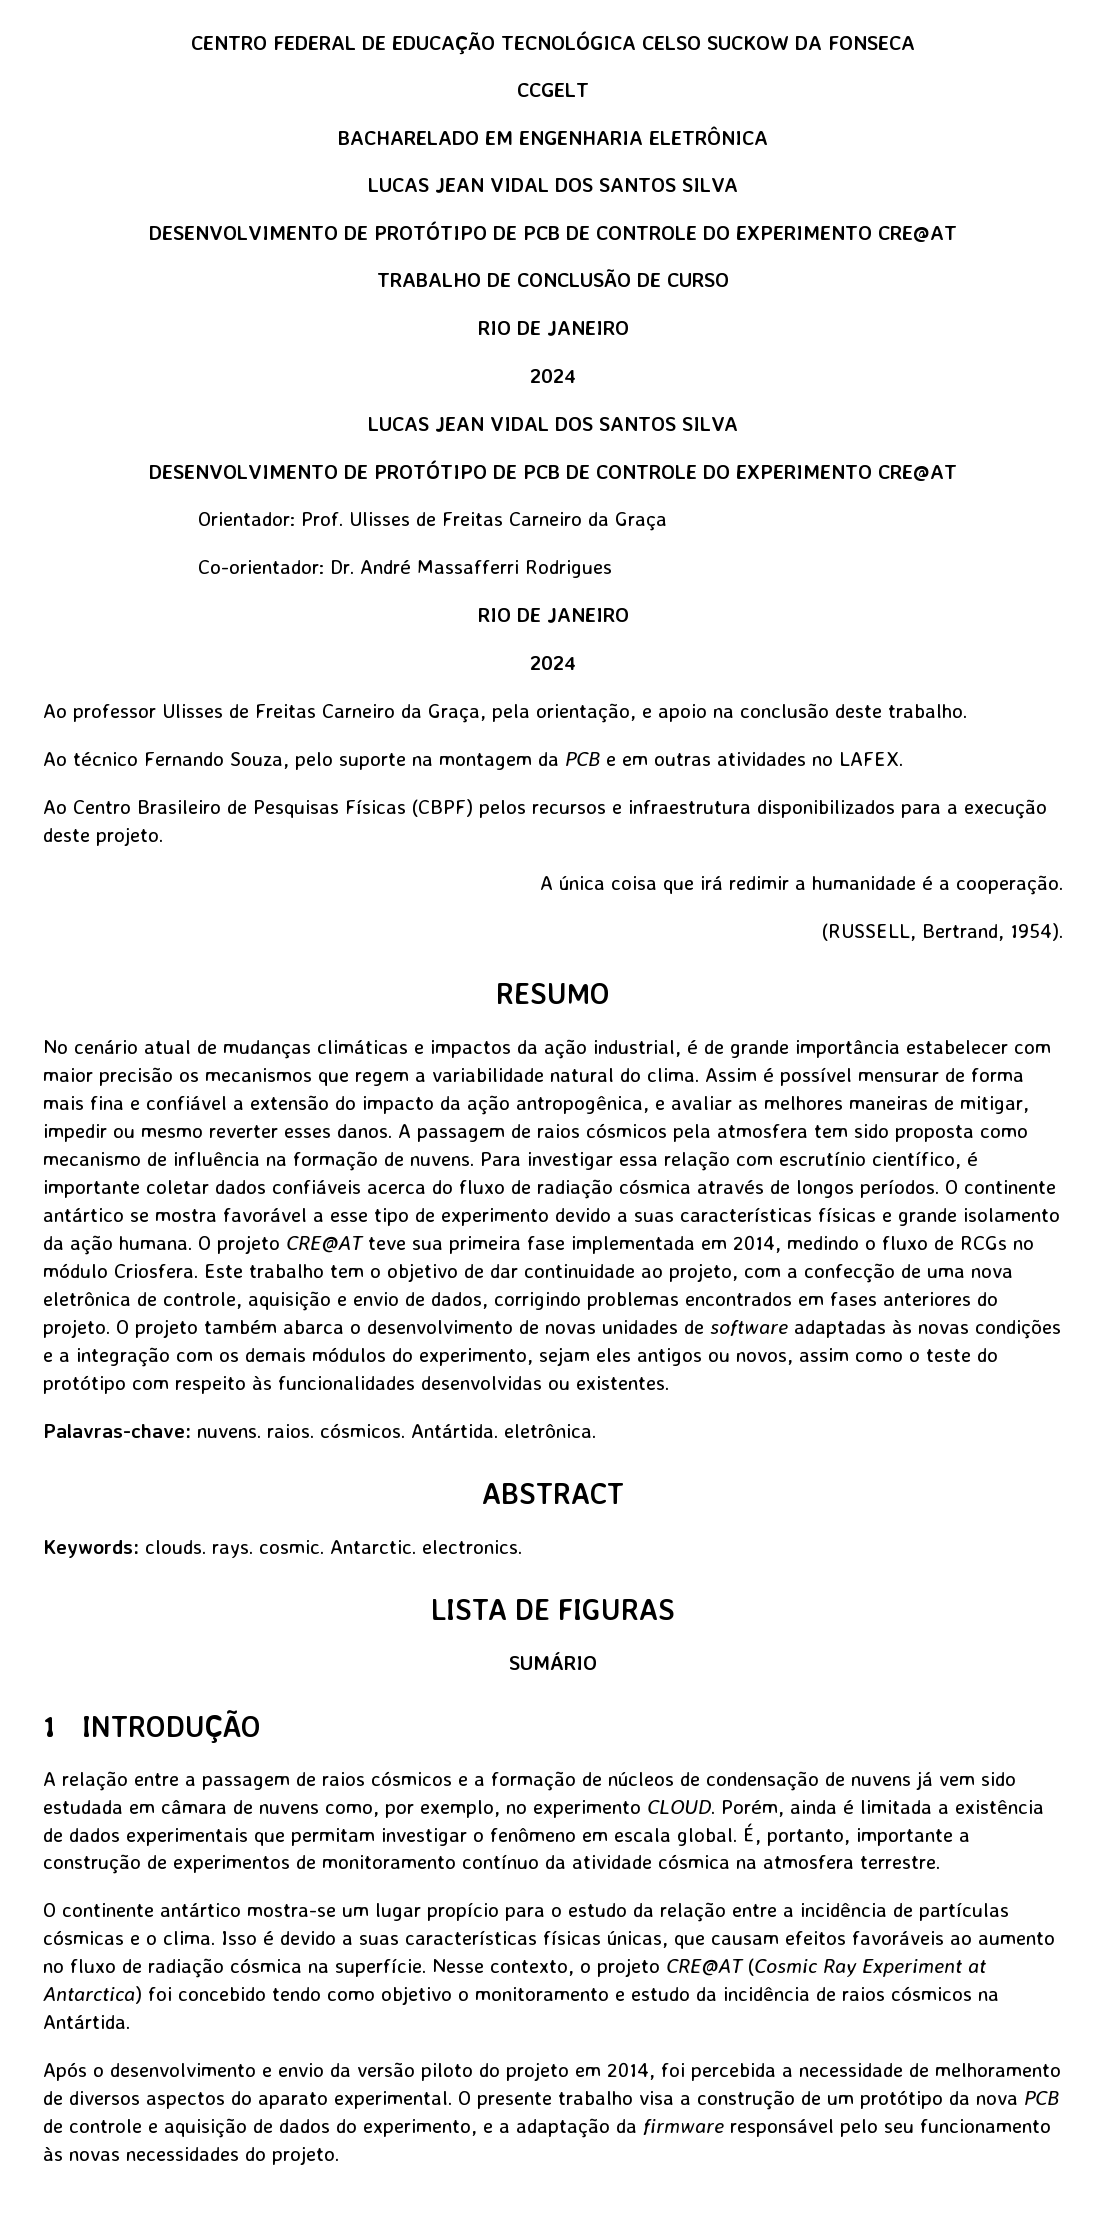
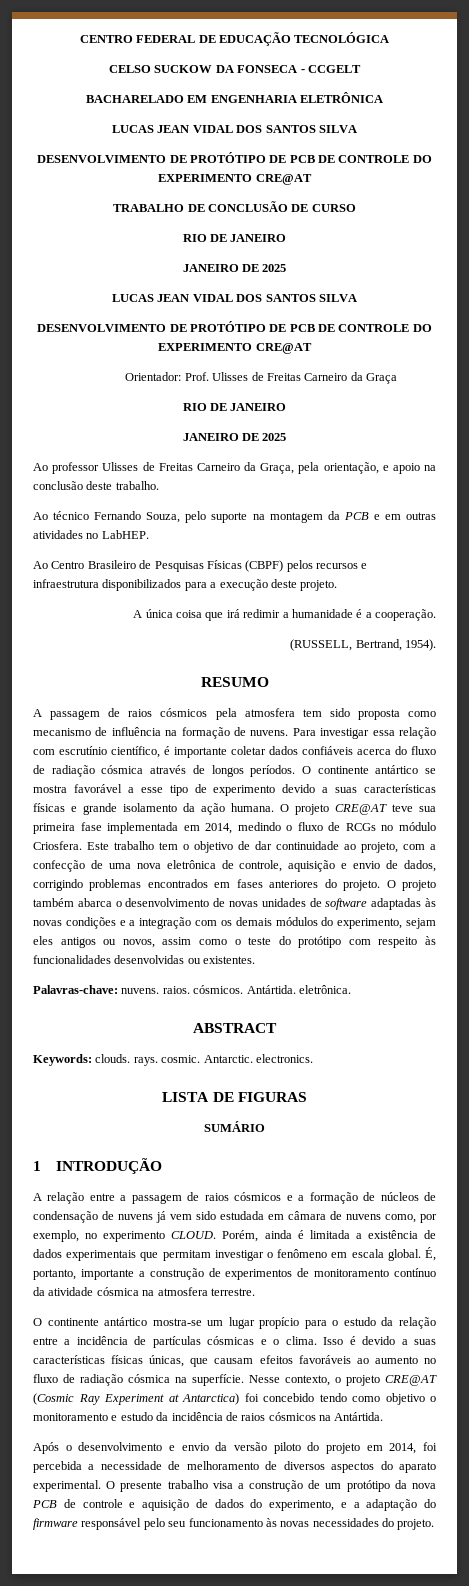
- CENTRO FEDERAL DE EDUCAÇÃO TECNOLÓGICA CELSO SUCKOW DA FONSECA
- CCGELT
+ CENTRO FEDERAL DE EDUCAÇÃO TECNOLÓGICA
+ CELSO SUCKOW DA FONSECA - CCGELT
  TRABALHO DE CONCLUSÃO DE CURSO
  RIO DE JANEIRO
- 2024
+ JANEIRO DE 2025
  Orientador: Prof. Ulisses de Freitas Carneiro da Graça
- Co-orientador: Dr. André Massafferri Rodrigues
  RIO DE JANEIRO
- 2024
+ JANEIRO DE 2025
- Ao técnico Fernando Souza, pelo suporte na montagem da PCB e em outras atividades no LAFEX.
+ Ao técnico Fernando Souza, pelo suporte na montagem da PCB e em outras atividades no LabHEP.
- No cenário atual de mudanças climáticas e impactos da ação industrial, é de grande importância estabelecer com maior precisão os mecanismos que regem a variabilidade natural do clima. Assim é possível mensurar de forma mais fina e confiável a extensão do impacto da ação antropogênica, e avaliar as melhores maneiras de mitigar, impedir ou mesmo reverter esses danos.
- O presente trabalho visa a construção de um protótipo da nova PCB de controle e aquisição de dados do experimento, e a adaptação da firmware responsável pelo seu funcionamento às novas necessidades do projeto.
+ O presente trabalho visa a construção de um protótipo da nova PCB de controle e aquisição de dados do experimento, e a adaptação do firmware responsável pelo seu funcionamento às novas necessidades do projeto.

